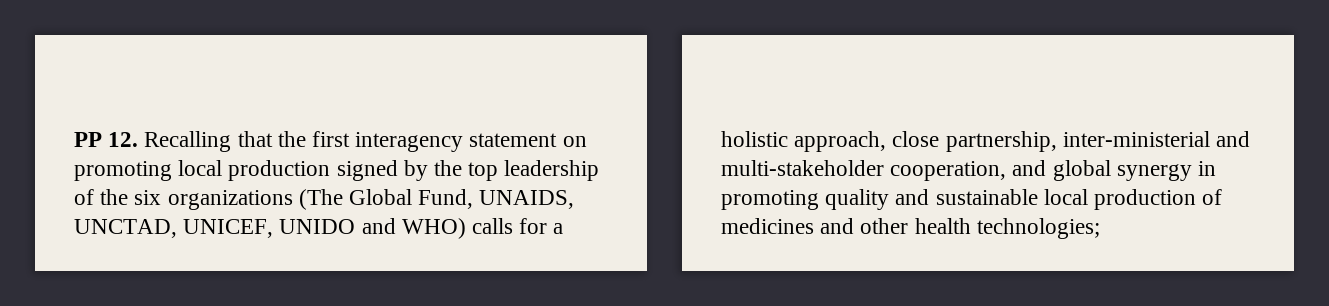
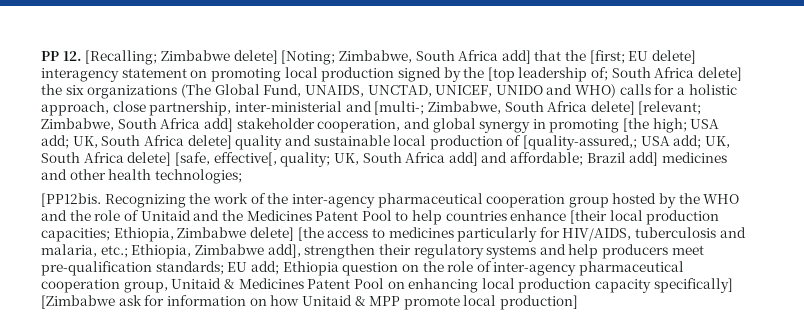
- PP 12. Recalling that the first interagency statement on promoting local production signed by the top leadership of the six organizations (The Global Fund, UNAIDS, UNCTAD, UNICEF, UNIDO and WHO) calls for a holistic approach, close partnership, inter-ministerial and multi-stakeholder cooperation, and global synergy in promoting quality and sustainable local production of medicines and other health technologies;
+ PP 12. [Recalling; Zimbabwe delete] [Noting; Zimbabwe, South Africa add] that the [first; EU delete] interagency statement on promoting local production signed by the [top leadership of; South Africa delete] the six organizations (The Global Fund, UNAIDS, UNCTAD, UNICEF, UNIDO and WHO) calls for a holistic approach, close partnership, inter-ministerial and [multi-; Zimbabwe, South Africa delete] [relevant; Zimbabwe, South Africa add] stakeholder cooperation, and global synergy in promoting [the high; USA add; UK, South Africa delete] quality and sustainable local production of [quality-assured,; USA add; UK, South Africa delete] [safe, effective[, quality; UK, South Africa add] and affordable; Brazil add] medicines and other health technologies;
+ [PP12bis. Recognizing the work of the inter-agency pharmaceutical cooperation group hosted by the WHO and the role of Unitaid and the Medicines Patent Pool to help countries enhance [their local production capacities; Ethiopia, Zimbabwe delete] [the access to medicines particularly for HIV/AIDS, tuberculosis and malaria, etc.; Ethiopia, Zimbabwe add], strengthen their regulatory systems and help producers meet pre-qualification standards; EU add; Ethiopia question on the role of inter-agency pharmaceutical cooperation group, Unitaid & Medicines Patent Pool on enhancing local production capacity specifically] [Zimbabwe ask for information on how Unitaid & MPP promote local production]

